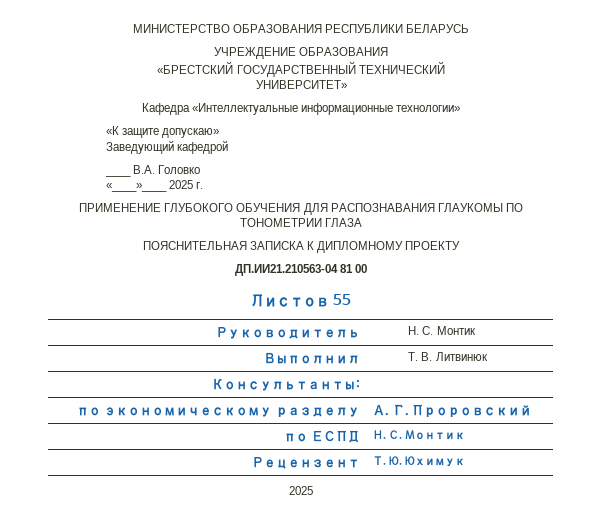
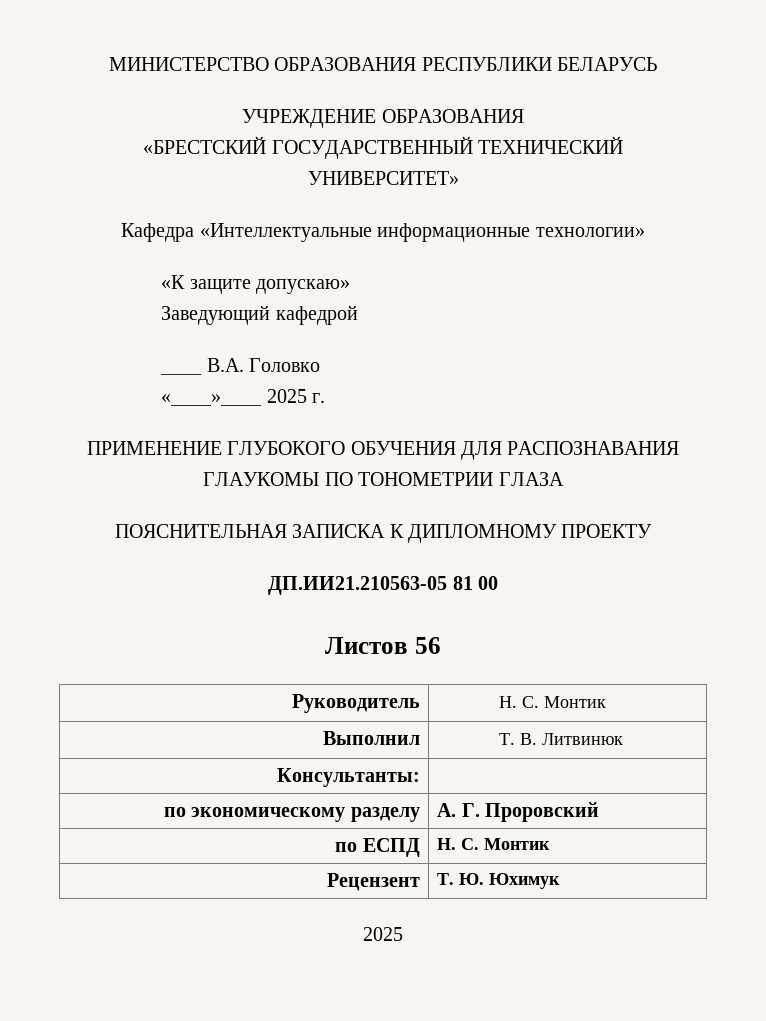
- ДП.ИИ21.210563-04 81 00
+ ДП.ИИ21.210563-05 81 00
- Листов 55
+ Листов 56

